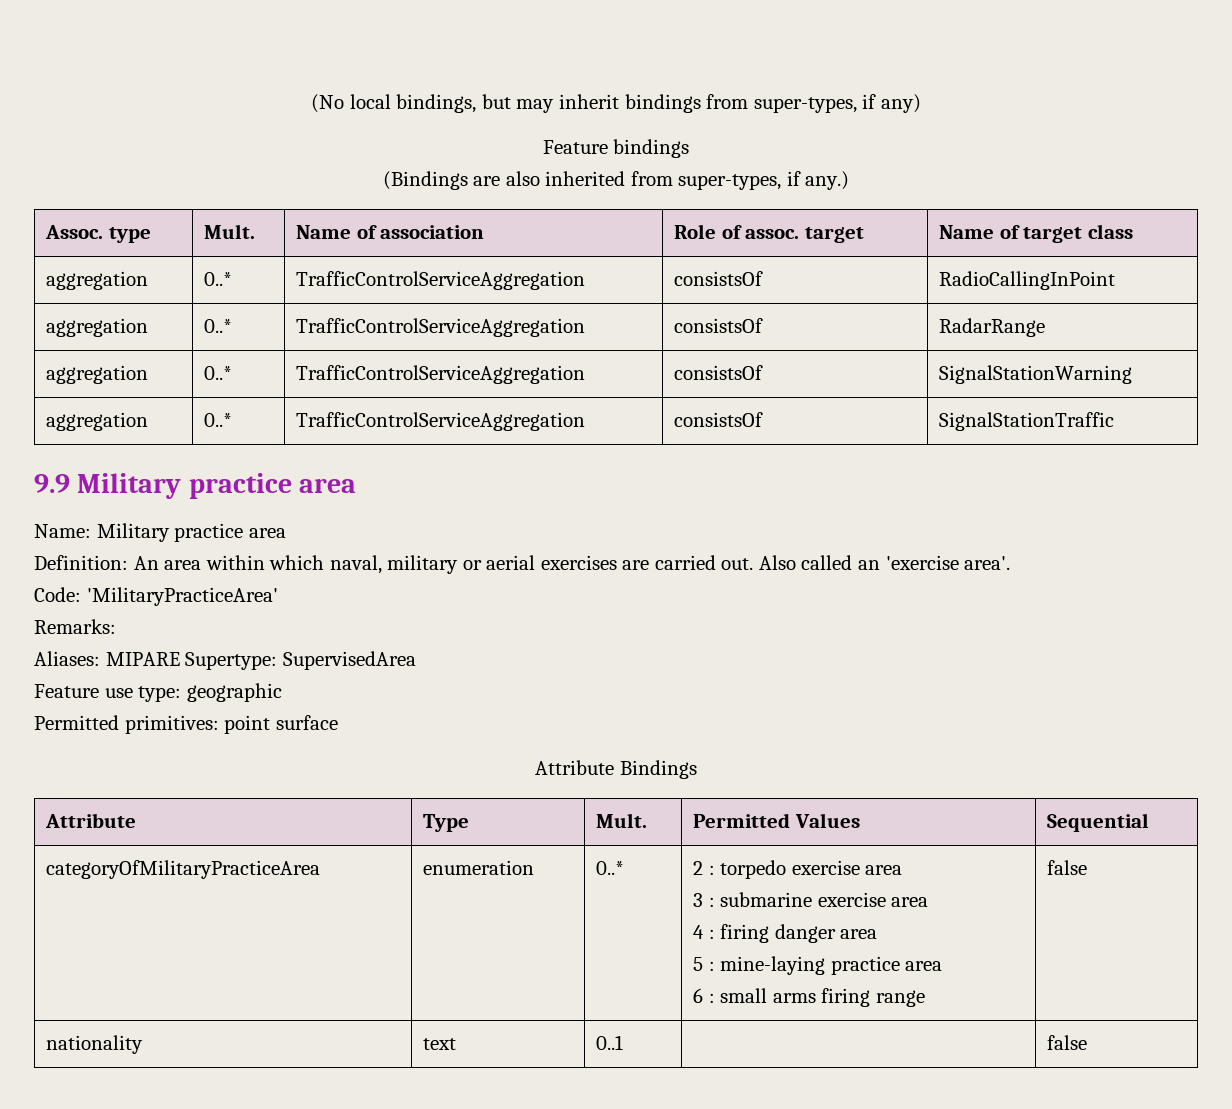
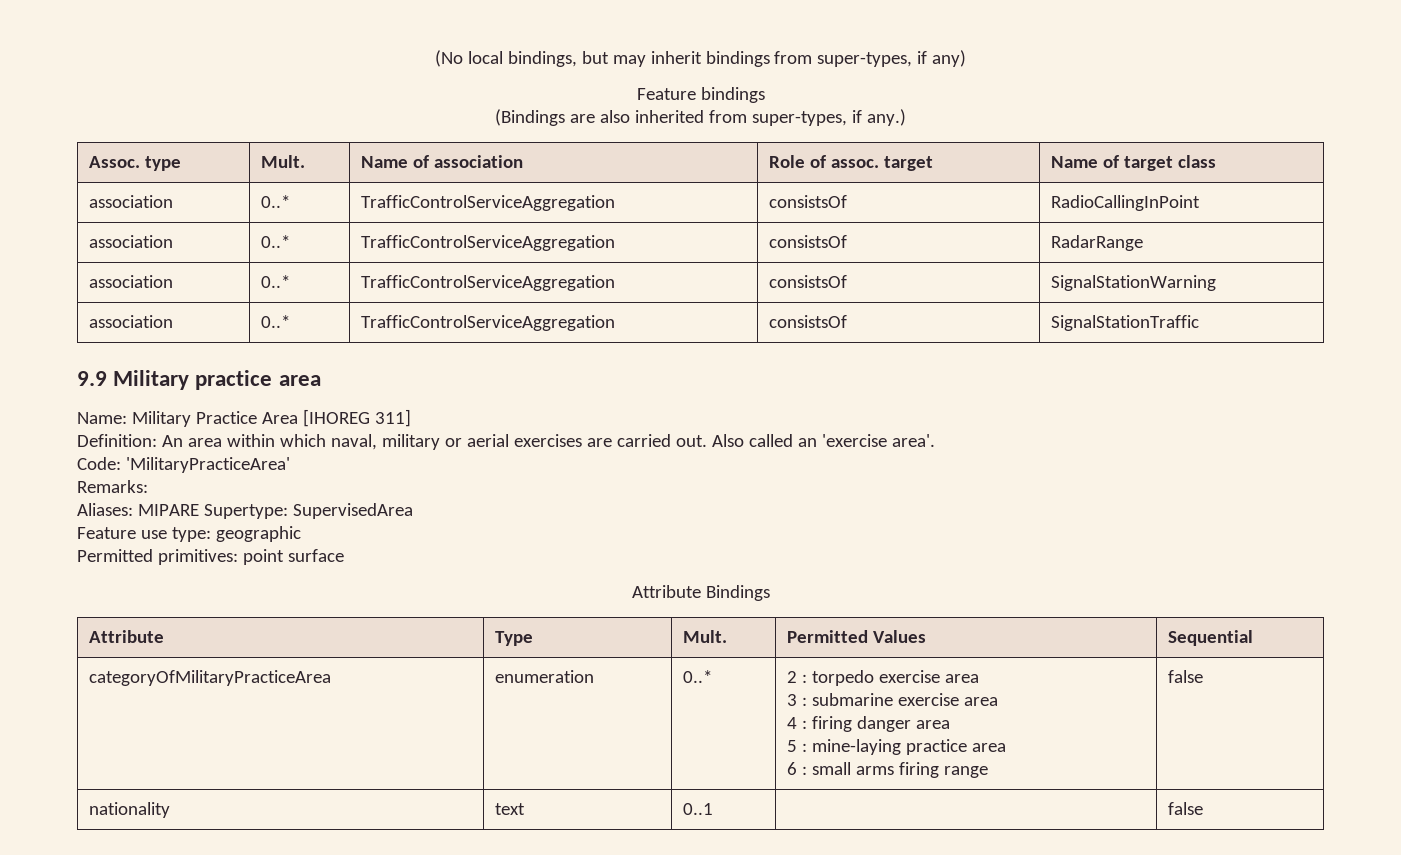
- aggregation | 0..* | TrafficControlServiceAggregation | consistsOf | RadioCallingInPoint
+ association | 0..* | TrafficControlServiceAggregation | consistsOf | RadioCallingInPoint
- aggregation | 0..* | TrafficControlServiceAggregation | consistsOf | RadarRange
+ association | 0..* | TrafficControlServiceAggregation | consistsOf | RadarRange
- aggregation | 0..* | TrafficControlServiceAggregation | consistsOf | SignalStationWarning
+ association | 0..* | TrafficControlServiceAggregation | consistsOf | SignalStationWarning
- aggregation | 0..* | TrafficControlServiceAggregation | consistsOf | SignalStationTraffic
+ association | 0..* | TrafficControlServiceAggregation | consistsOf | SignalStationTraffic
- Name: Military practice area
+ Name: Military Practice Area [IHOREG 311]

